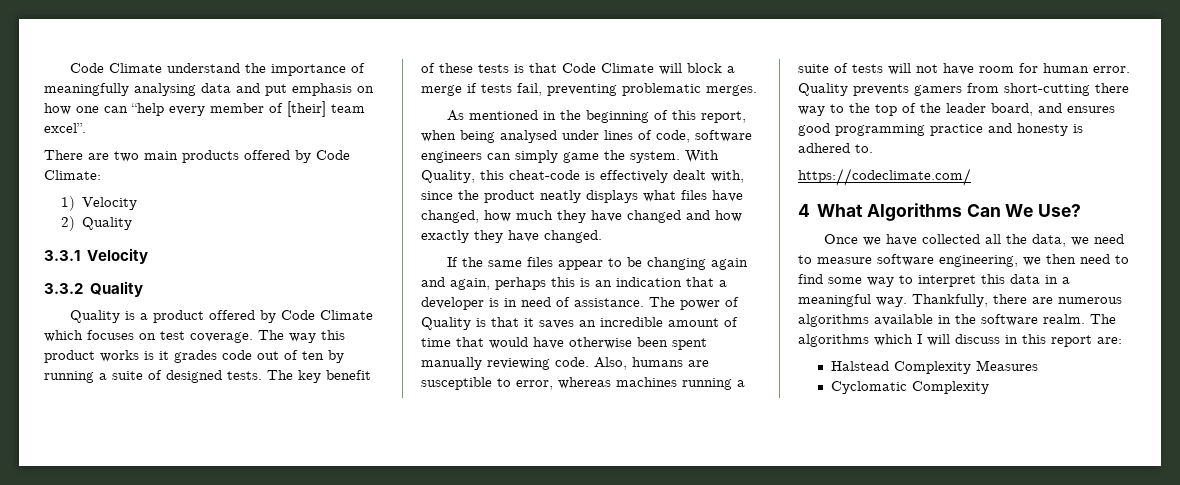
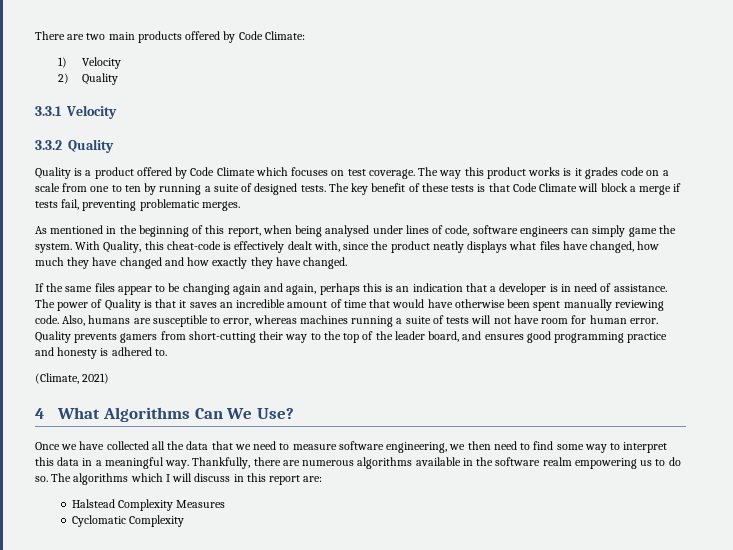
- Code Climate understand the importance of meaningfully analysing data and put emphasis on how one can “help every member of [their] team excel”.
- The way this product works is it grades code out of ten by running a suite of designed tests.
+ The way this product works is it grades code on a scale from one to ten by running a suite of designed tests.
- Quality prevents gamers from short-cutting there way to the top of the leader board, and ensures good programming practice and honesty is adhered to.
+ Quality prevents gamers from short-cutting their way to the top of the leader board, and ensures good programming practice and honesty is adhered to.
- https://codeclimate.com/
+ (Climate, 2021)
- Once we have collected all the data, we need to measure software engineering, we then need to find some way to interpret this data in a meaningful way.
+ Once we have collected all the data that we need to measure software engineering, we then need to find some way to interpret this data in a meaningful way.
- Thankfully, there are numerous algorithms available in the software realm.
+ Thankfully, there are numerous algorithms available in the software realm empowering us to do so.

